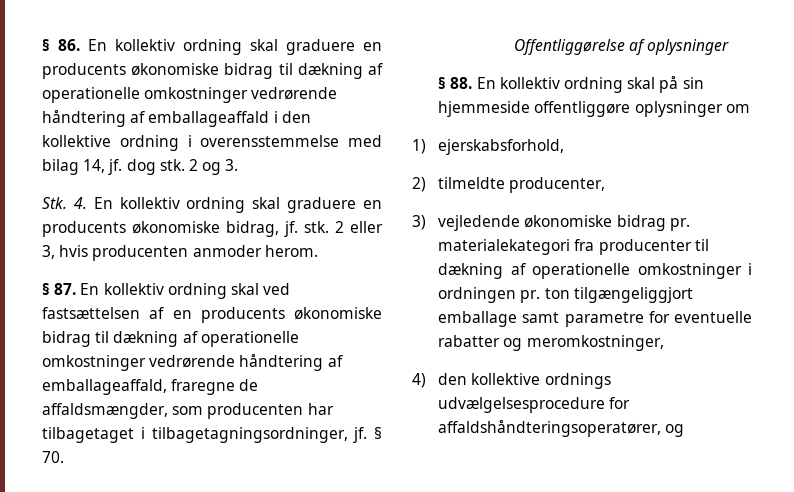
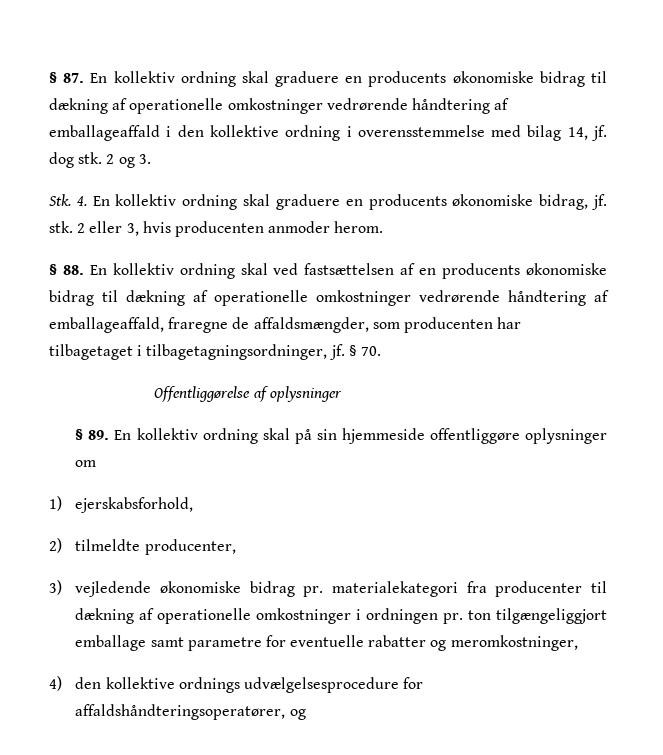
- § 86. En kollektiv ordning skal graduere en producents økonomiske bidrag til dækning af operationelle omkostninger vedrørende håndtering af emballageaffald i den kollektive ordning i overensstemmelse med bilag 14, jf. dog stk.
+ § 87. En kollektiv ordning skal graduere en producents økonomiske bidrag til dækning af operationelle omkostninger vedrørende håndtering af emballageaffald i den kollektive ordning i overensstemmelse med bilag 14, jf. dog stk.
- § 87. En kollektiv ordning skal ved fastsættelsen af en producents økonomiske bidrag til dækning af operationelle omkostninger vedrørende håndtering af emballageaffald, fraregne de affaldsmængder, som producenten har tilbagetaget i tilbagetagningsordninger, jf.
+ § 88. En kollektiv ordning skal ved fastsættelsen af en producents økonomiske bidrag til dækning af operationelle omkostninger vedrørende håndtering af emballageaffald, fraregne de affaldsmængder, som producenten har tilbagetaget i tilbagetagningsordninger, jf.
- § 88. En kollektiv ordning skal på sin hjemmeside offentliggøre oplysninger om
+ § 89. En kollektiv ordning skal på sin hjemmeside offentliggøre oplysninger om

